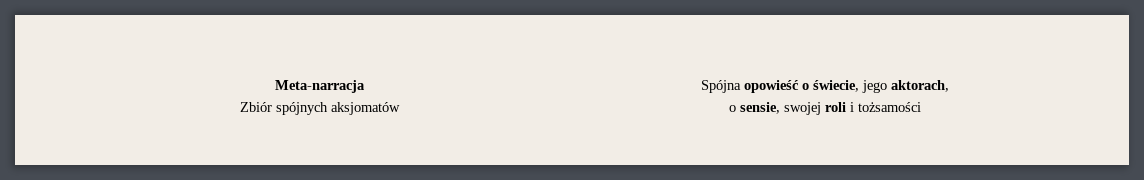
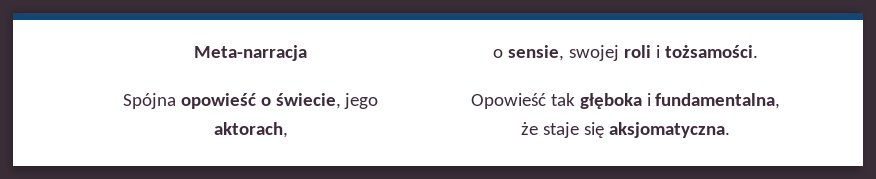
- Zbiór spójnych aksjomatów
- o sensie, swojej roli i tożsamości
+ o sensie, swojej roli i tożsamości.
+ Opowieść tak głęboka i fundamentalna, że staje się aksjomatyczna.

